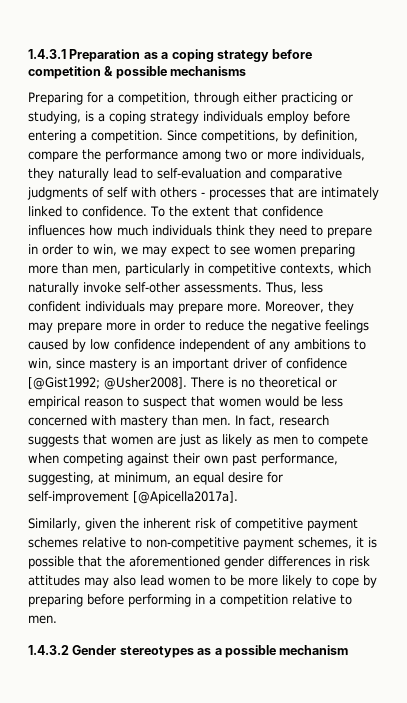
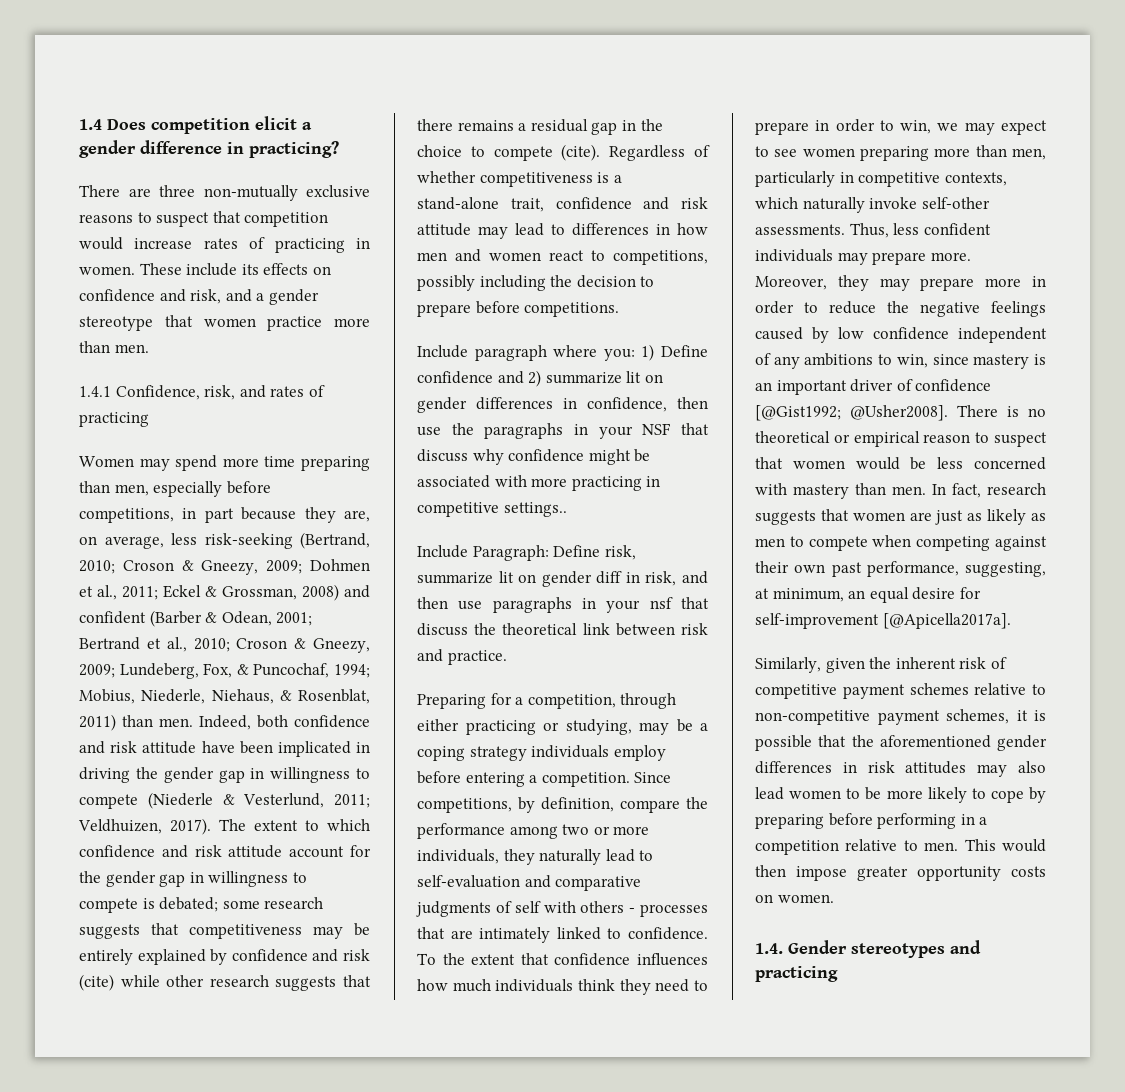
- 1.4.3.1 Preparation as a coping strategy before competition & possible mechanisms
+ 1.4 Does competition elicit a gender difference in practicing?
+ There are three non-mutually exclusive reasons to suspect that competition would increase rates of practicing in women. These include its effects on confidence and risk, and a gender stereotype that women practice more than men.
+ 1.4.1 Confidence, risk, and rates of practicing
+ Women may spend more time preparing than men, especially before competitions, in part because they are, on average, less risk-seeking (Bertrand, 2010; Croson & Gneezy, 2009; Dohmen et al., 2011; Eckel & Grossman, 2008) and confident (Barber & Odean, 2001; Bertrand et al., 2010; Croson & Gneezy, 2009; Lundeberg, Fox, & Puncochaf, 1994; Mobius, Niederle, Niehaus, & Rosenblat, 2011) than men. Indeed, both confidence and risk attitude have been implicated in driving the gender gap in willingness to compete (Niederle & Vesterlund, 2011; Veldhuizen, 2017). The extent to which confidence and risk attitude account for the gender gap in willingness to compete is debated; some research suggests that competitiveness may be entirely explained by confidence and risk (cite) while other research suggests that there remains a residual gap in the choice to compete (cite). Regardless of whether competitiveness is a stand-alone trait, confidence and risk attitude may lead to differences in how men and women react to competitions, possibly including the decision to prepare before competitions.
+ Include paragraph where you: 1) Define confidence and 2) summarize lit on gender differences in confidence, then use the paragraphs in your NSF that discuss why confidence might be associated with more practicing in competitive settings..
+ Include Paragraph: Define risk, summarize lit on gender diff in risk, and then use paragraphs in your nsf that discuss the theoretical link between risk and practice.
- Preparing for a competition, through either practicing or studying, is a coping strategy individuals employ before entering a competition.
+ Preparing for a competition, through either practicing or studying, may be a coping strategy individuals employ before entering a competition.
- Similarly, given the inherent risk of competitive payment schemes relative to non-competitive payment schemes, it is possible that the aforementioned gender differences in risk attitudes may also lead women to be more likely to cope by preparing before performing in a competition relative to men.
- 1.4.3.2 Gender stereotypes as a possible mechanism
+ Similarly, given the inherent risk of competitive payment schemes relative to non-competitive payment schemes, it is possible that the aforementioned gender differences in risk attitudes may also lead women to be more likely to cope by preparing before performing in a competition relative to men. This would then impose greater opportunity costs on women.
+ 1.4. Gender stereotypes and practicing

